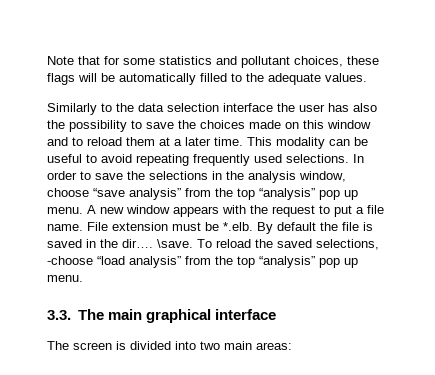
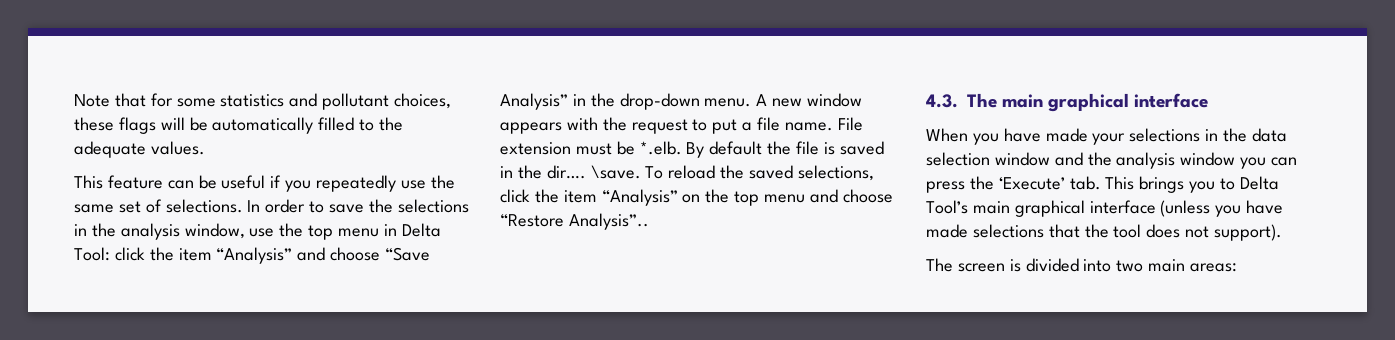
- Similarly to the data selection interface the user has also the possibility to save the choices made on this window and to reload them at a later time. This modality can be useful to avoid repeating frequently used selections.
+ This feature can be useful if you repeatedly use the same set of selections.
- In order to save the selections in the analysis window, choose “save analysis” from the top “analysis” pop up menu.
+ In order to save the selections in the analysis window, use the top menu in Delta Tool: click the item “Analysis” and choose “Save Analysis” in the drop-down menu.
- To reload the saved selections, -choose “load analysis” from the top “analysis” pop up menu.
- 3.3. The main graphical interface
+ To reload the saved selections, click the item “Analysis” on the top menu and choose “Restore Analysis”..
+ 4.3. The main graphical interface
+ When you have made your selections in the data selection window and the analysis window you can press the ‘Execute’ tab. This brings you to Delta Tool’s main graphical interface (unless you have made selections that the tool does not support).

